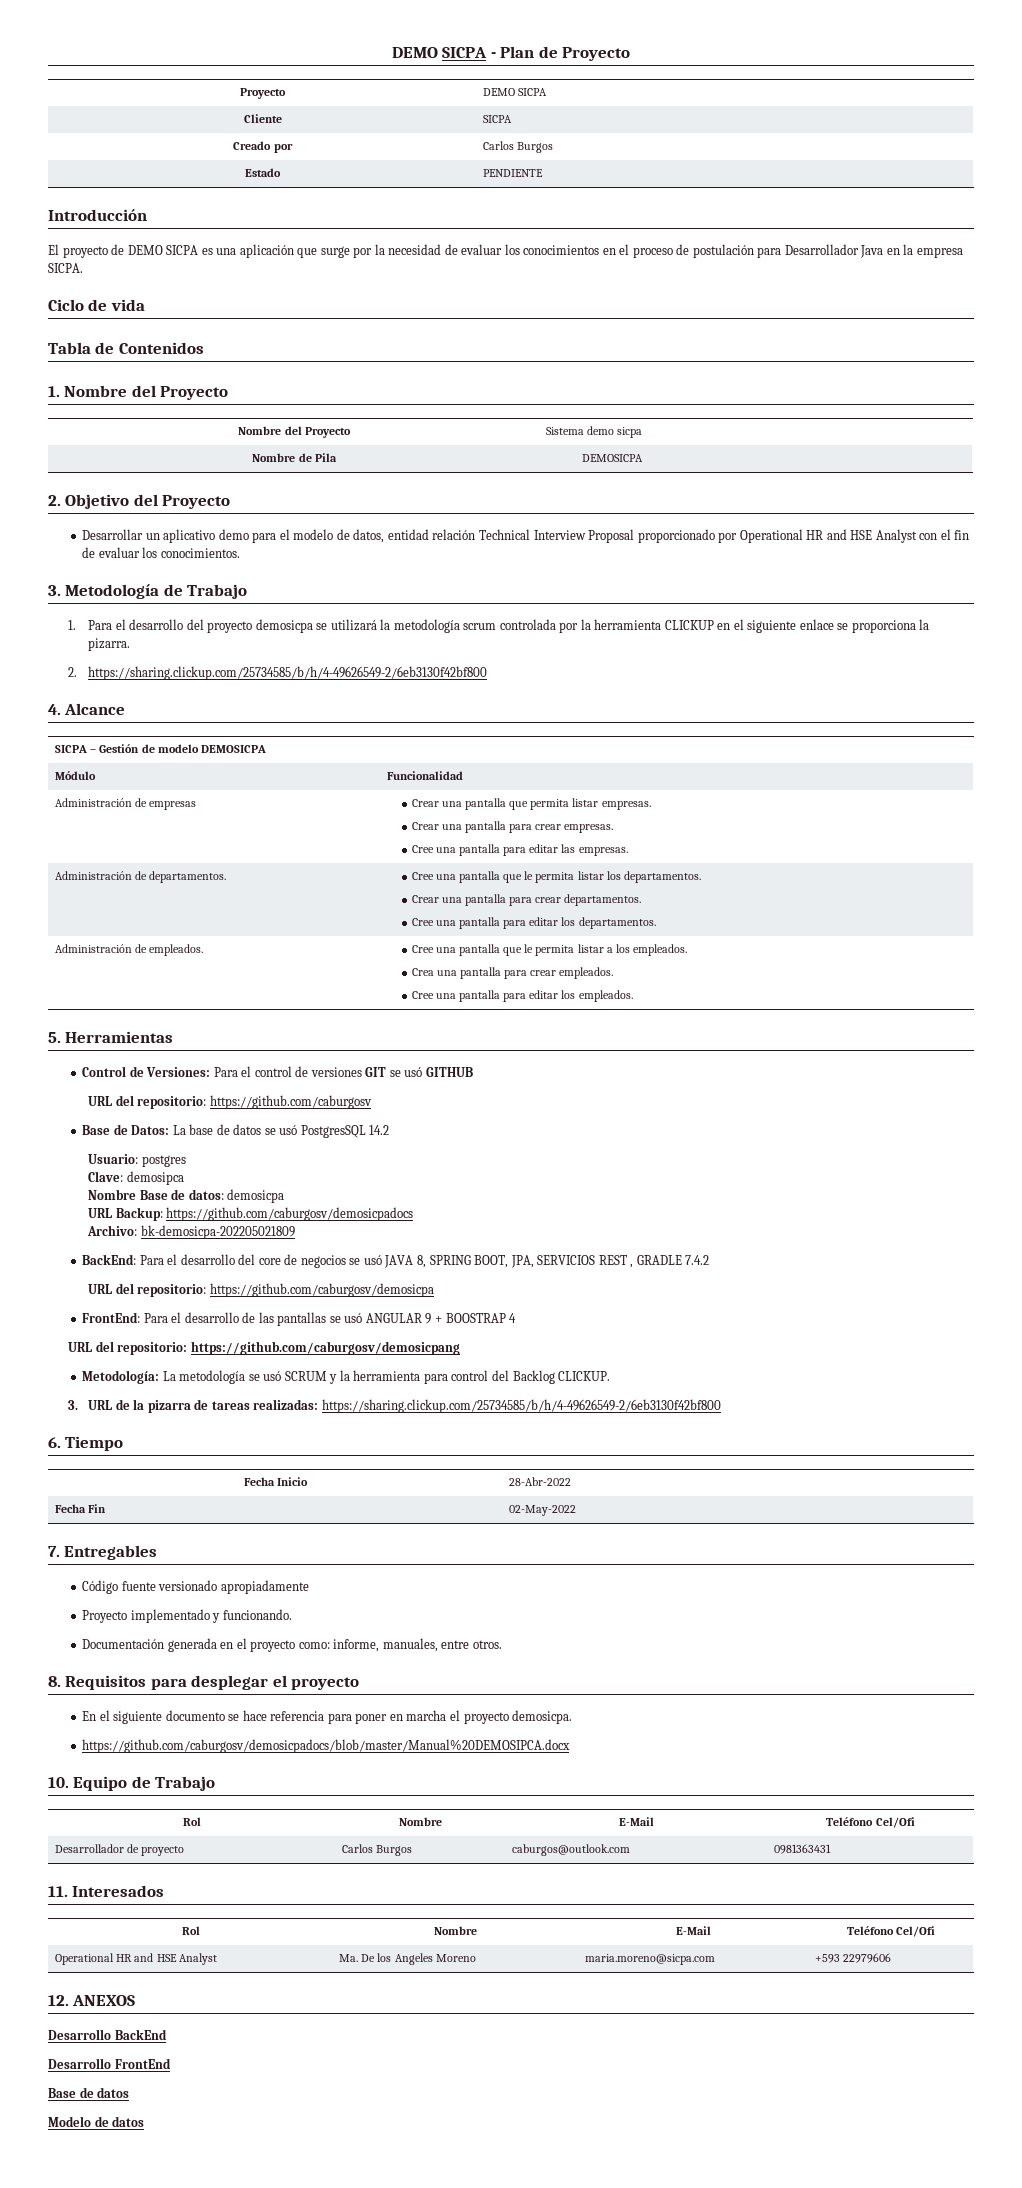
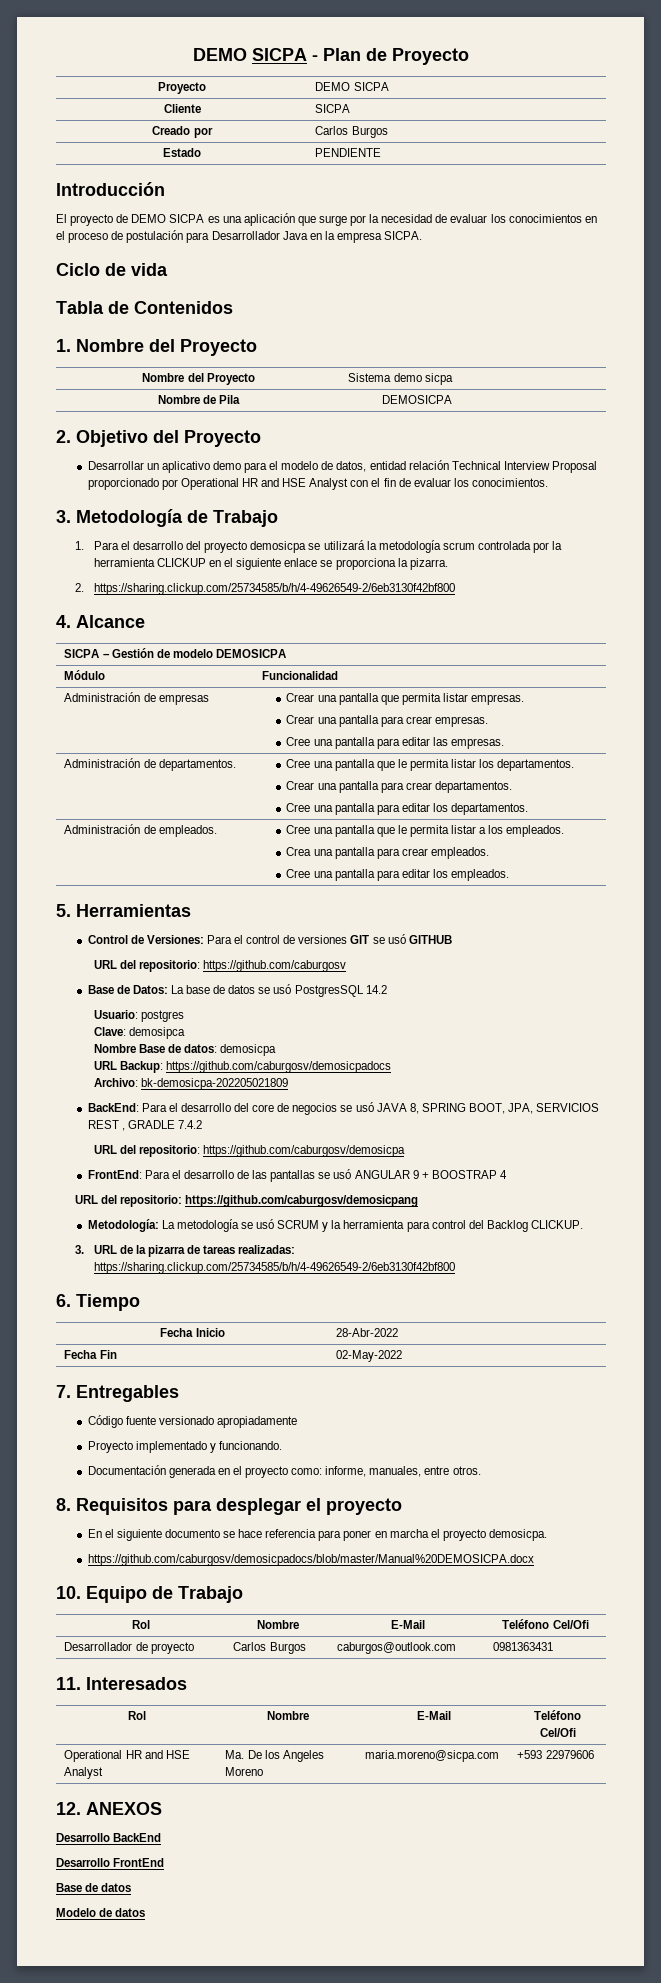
- https://github.com/caburgosv/demosicpadocs/blob/master/Manual%20DEMOSIPCA.docx
+ https://github.com/caburgosv/demosicpadocs/blob/master/Manual%20DEMOSICPA.docx

